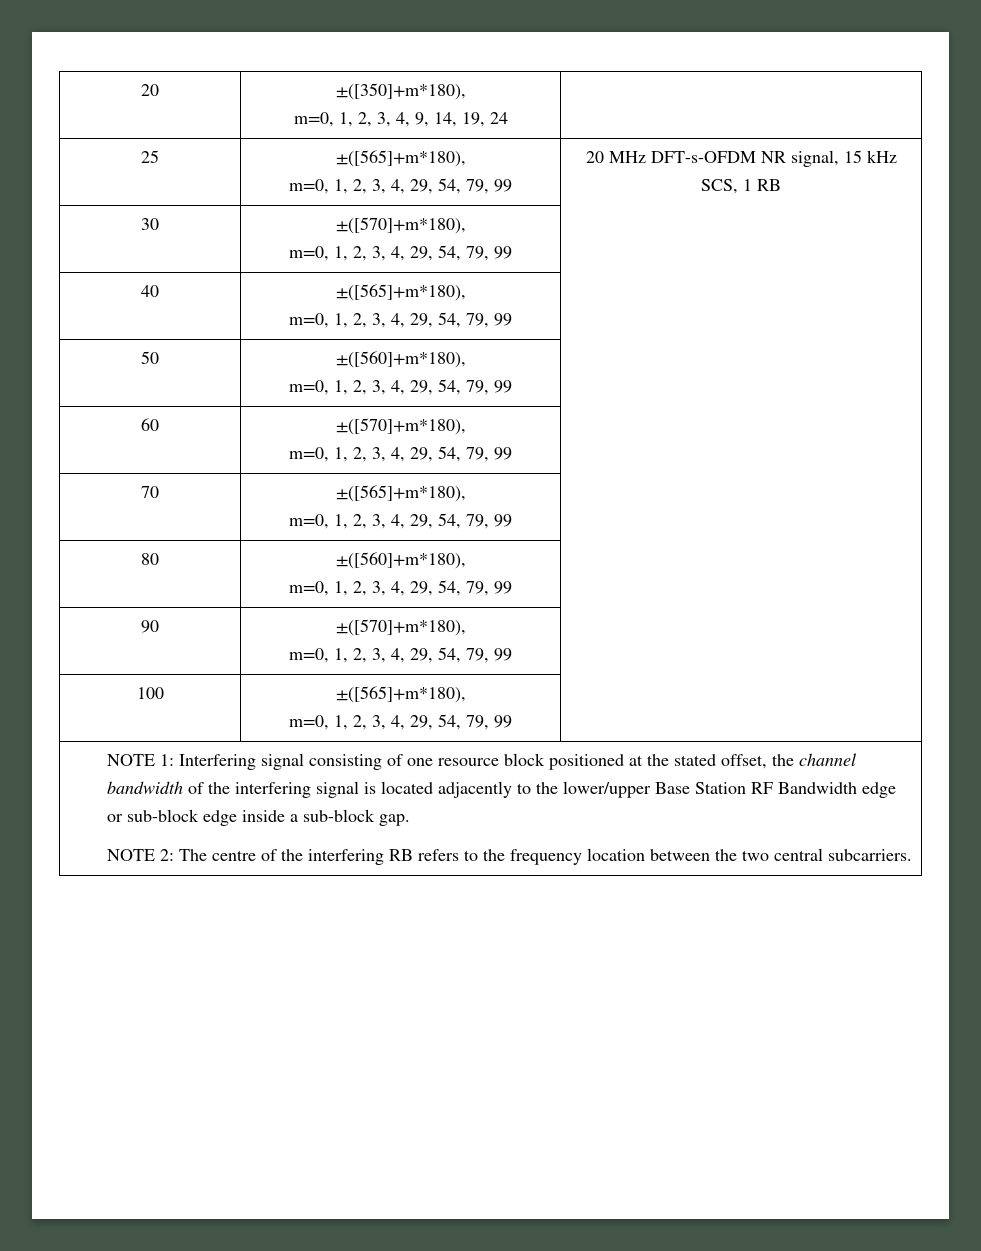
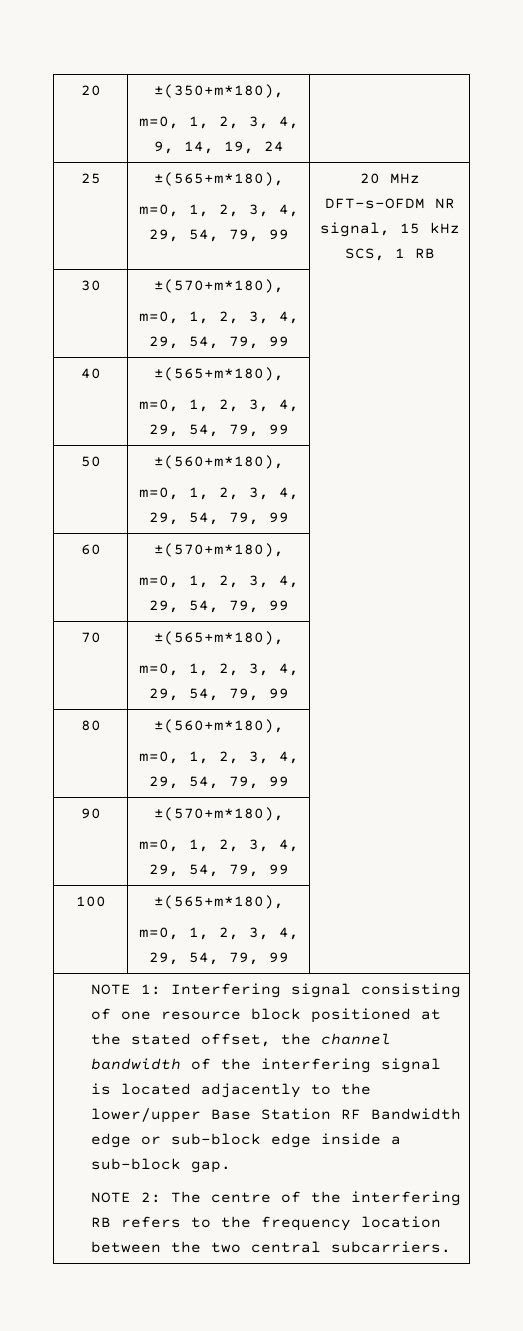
- 20 | ±([350]+m*180),
+ 20 | ±(350+m*180),
- 25 | ±([565]+m*180),
+ 25 | ±(565+m*180),
- 30 | ±([570]+m*180),
+ 30 | ±(570+m*180),
- 40 | ±([565]+m*180),
+ 40 | ±(565+m*180),
- 50 | ±([560]+m*180),
+ 50 | ±(560+m*180),
- 60 | ±([570]+m*180),
+ 60 | ±(570+m*180),
- 70 | ±([565]+m*180),
+ 70 | ±(565+m*180),
- 80 | ±([560]+m*180),
+ 80 | ±(560+m*180),
- 90 | ±([570]+m*180),
+ 90 | ±(570+m*180),
- 100 | ±([565]+m*180),
+ 100 | ±(565+m*180),

